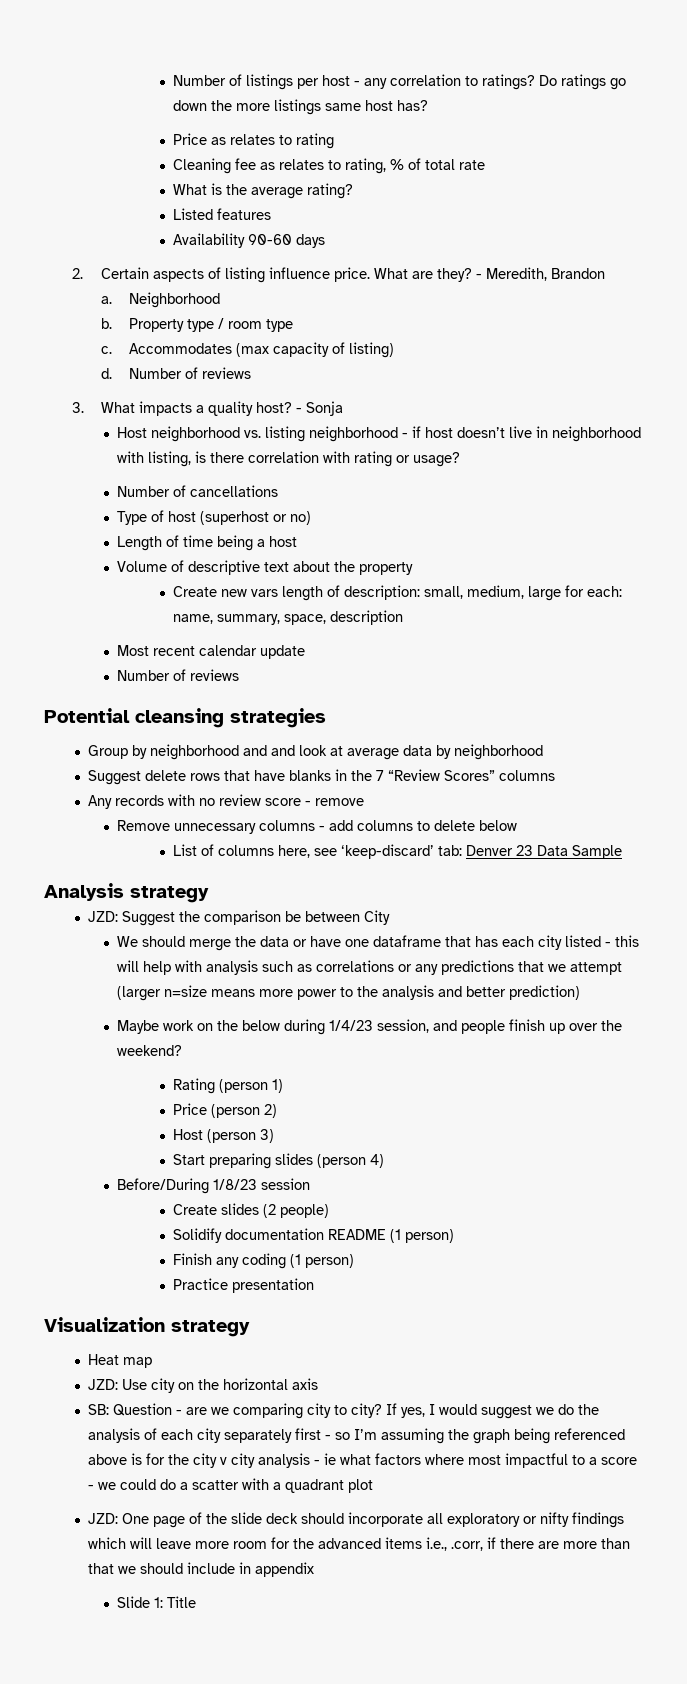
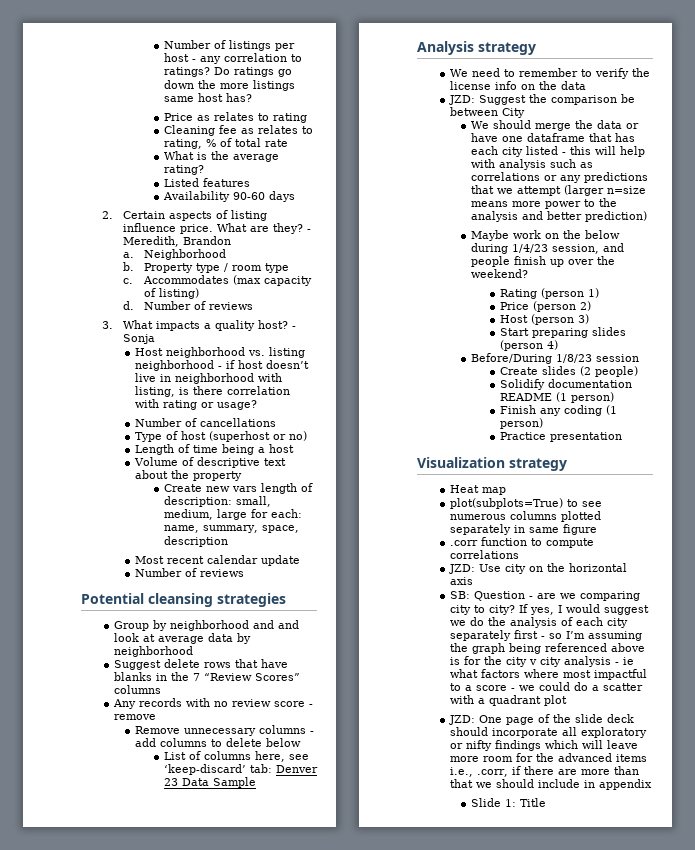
+ We need to remember to verify the license info on the data
+ plot(subplots=True) to see numerous columns plotted separately in same figure
+ .corr function to compute correlations

